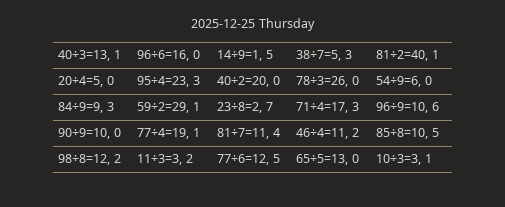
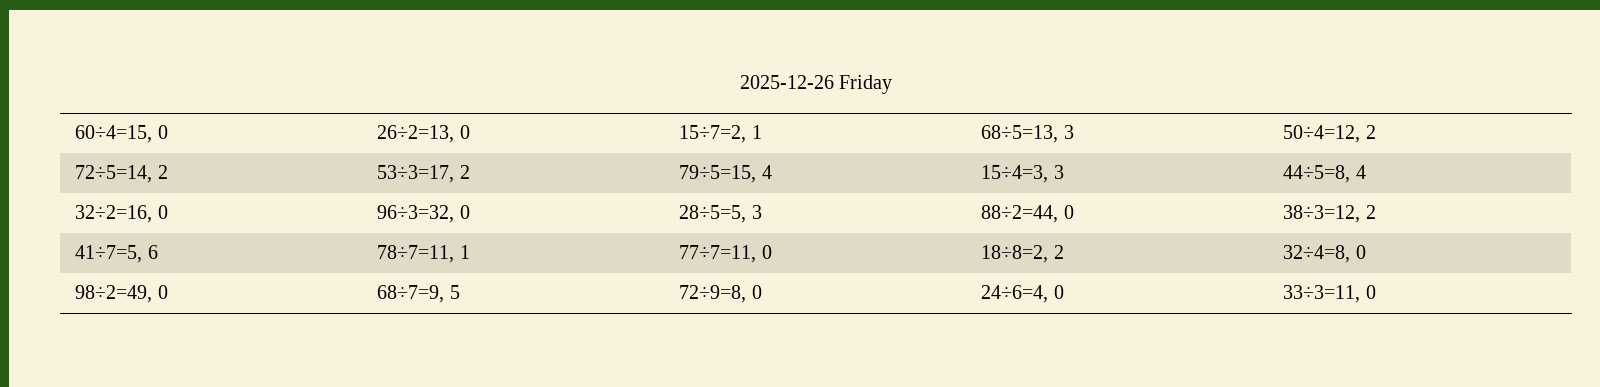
- 2025-12-25 Thursday
- 40÷3=13, 1 | 96÷6=16, 0 | 14÷9=1, 5 | 38÷7=5, 3 | 81÷2=40, 1
- 20÷4=5, 0 | 95÷4=23, 3 | 40÷2=20, 0 | 78÷3=26, 0 | 54÷9=6, 0
- 84÷9=9, 3 | 59÷2=29, 1 | 23÷8=2, 7 | 71÷4=17, 3 | 96÷9=10, 6
- 90÷9=10, 0 | 77÷4=19, 1 | 81÷7=11, 4 | 46÷4=11, 2 | 85÷8=10, 5
- 98÷8=12, 2 | 11÷3=3, 2 | 77÷6=12, 5 | 65÷5=13, 0 | 10÷3=3, 1
+ 2025-12-26 Friday
+ 60÷4=15, 0 | 26÷2=13, 0 | 15÷7=2, 1 | 68÷5=13, 3 | 50÷4=12, 2
+ 72÷5=14, 2 | 53÷3=17, 2 | 79÷5=15, 4 | 15÷4=3, 3 | 44÷5=8, 4
+ 32÷2=16, 0 | 96÷3=32, 0 | 28÷5=5, 3 | 88÷2=44, 0 | 38÷3=12, 2
+ 41÷7=5, 6 | 78÷7=11, 1 | 77÷7=11, 0 | 18÷8=2, 2 | 32÷4=8, 0
+ 98÷2=49, 0 | 68÷7=9, 5 | 72÷9=8, 0 | 24÷6=4, 0 | 33÷3=11, 0

